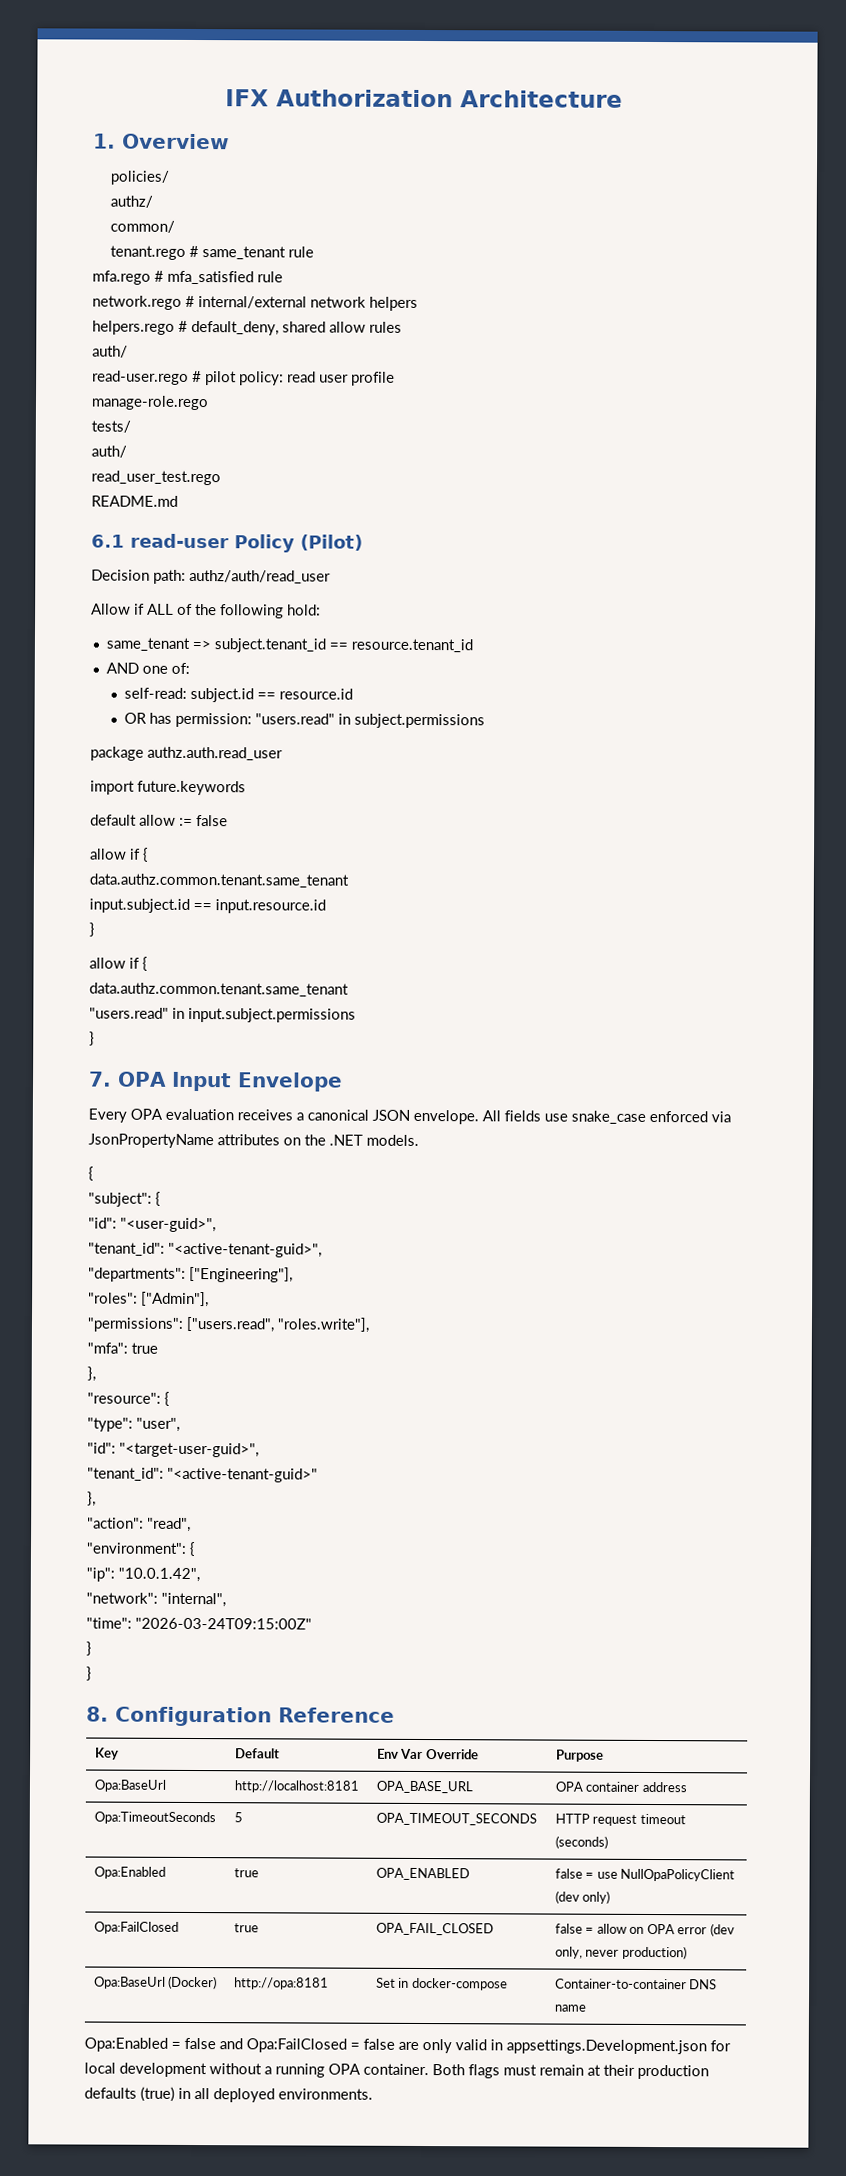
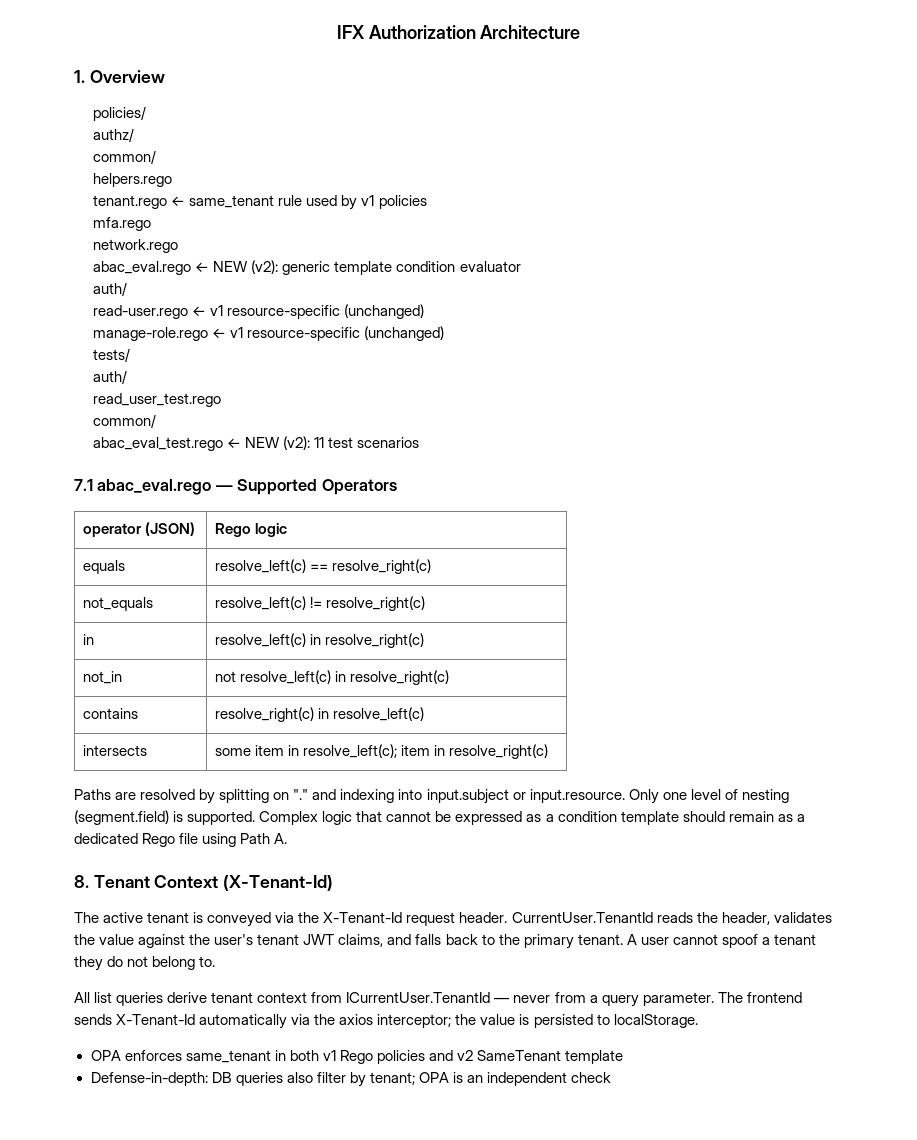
+ helpers.rego
- tenant.rego # same_tenant rule
- mfa.rego # mfa_satisfied rule
- network.rego # internal/external network helpers
- helpers.rego # default_deny, shared allow rules
+ tenant.rego ← same_tenant rule used by v1 policies
+ mfa.rego
+ network.rego
+ abac_eval.rego ← NEW (v2): generic template condition evaluator
  auth/
- read-user.rego # pilot policy: read user profile
- manage-role.rego
+ read-user.rego ← v1 resource-specific (unchanged)
+ manage-role.rego ← v1 resource-specific (unchanged)
  tests/
  auth/
  read_user_test.rego
- README.md
- 6.1 read-user Policy (Pilot)
- Decision path: authz/auth/read_user
- Allow if ALL of the following hold:
- same_tenant => subject.tenant_id == resource.tenant_id
- AND one of:
- self-read: subject.id == resource.id
- OR has permission: "users.read" in subject.permissions
- package authz.auth.read_user
- import future.keywords
- default allow := false
- allow if {
- data.authz.common.tenant.same_tenant
- input.subject.id == input.resource.id
- }
- allow if {
- data.authz.common.tenant.same_tenant
- "users.read" in input.subject.permissions
- }
- 7. OPA Input Envelope
- Every OPA evaluation receives a canonical JSON envelope. All fields use snake_case enforced via JsonPropertyName attributes on the .NET models.
- {
- "subject": {
- "id": "<user-guid>",
- "tenant_id": "<active-tenant-guid>",
- "departments": ["Engineering"],
- "roles": ["Admin"],
- "permissions": ["users.read", "roles.write"],
- "mfa": true
- },
- "resource": {
- "type": "user",
- "id": "<target-user-guid>",
- "tenant_id": "<active-tenant-guid>"
- },
- "action": "read",
- "environment": {
- "ip": "10.0.1.42",
- "network": "internal",
- "time": "2026-03-24T09:15:00Z"
- }
- }
- 8. Configuration Reference
- Key | Default | Env Var Override | Purpose
- Opa:BaseUrl | http://localhost:8181 | OPA_BASE_URL | OPA container address
- Opa:TimeoutSeconds | 5 | OPA_TIMEOUT_SECONDS | HTTP request timeout (seconds)
- Opa:Enabled | true | OPA_ENABLED | false = use NullOpaPolicyClient (dev only)
- Opa:FailClosed | true | OPA_FAIL_CLOSED | false = allow on OPA error (dev only, never production)
- Opa:BaseUrl (Docker) | http://opa:8181 | Set in docker-compose | Container-to-container DNS name
- Opa:Enabled = false and Opa:FailClosed = false are only valid in appsettings.Development.json for local development without a running OPA container. Both flags must remain at their production defaults (true) in all deployed environments.
+ common/
+ abac_eval_test.rego ← NEW (v2): 11 test scenarios
+ 7.1 abac_eval.rego — Supported Operators
+ operator (JSON) | Rego logic
+ equals | resolve_left(c) == resolve_right(c)
+ not_equals | resolve_left(c) != resolve_right(c)
+ in | resolve_left(c) in resolve_right(c)
+ not_in | not resolve_left(c) in resolve_right(c)
+ contains | resolve_right(c) in resolve_left(c)
+ intersects | some item in resolve_left(c); item in resolve_right(c)
+ Paths are resolved by splitting on "." and indexing into input.subject or input.resource. Only one level of nesting (segment.field) is supported. Complex logic that cannot be expressed as a condition template should remain as a dedicated Rego file using Path A.
+ 8. Tenant Context (X-Tenant-Id)
+ The active tenant is conveyed via the X-Tenant-Id request header. CurrentUser.TenantId reads the header, validates the value against the user's tenant JWT claims, and falls back to the primary tenant. A user cannot spoof a tenant they do not belong to.
+ All list queries derive tenant context from ICurrentUser.TenantId — never from a query parameter. The frontend sends X-Tenant-Id automatically via the axios interceptor; the value is persisted to localStorage.
+ OPA enforces same_tenant in both v1 Rego policies and v2 SameTenant template
+ Defense-in-depth: DB queries also filter by tenant; OPA is an independent check

